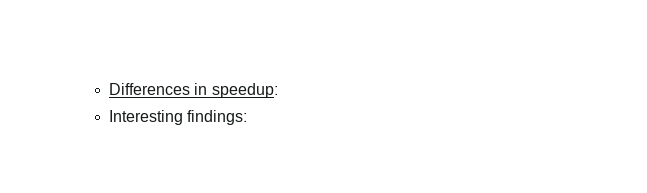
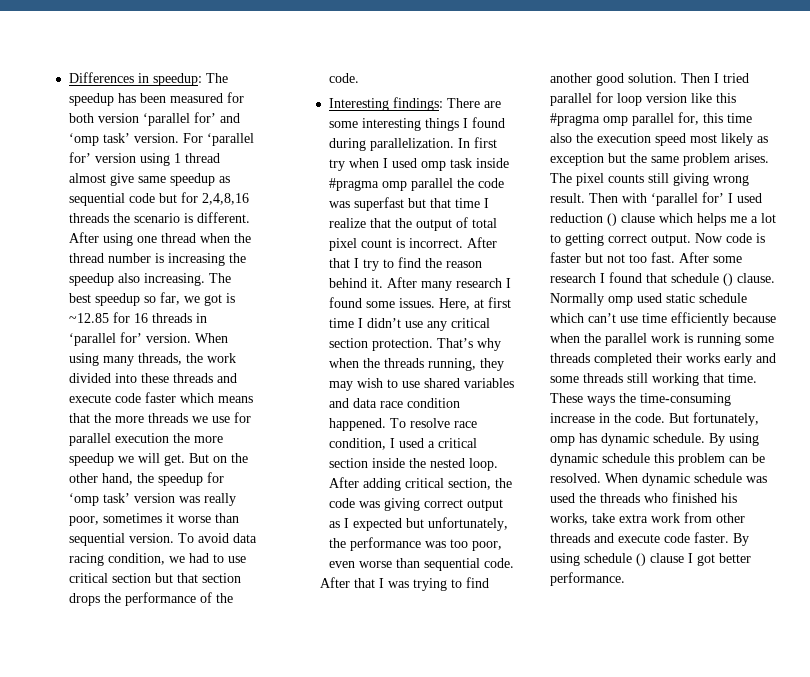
- Differences in speedup:
- Interesting findings:
+ Differences in speedup: The speedup has been measured for both version ‘parallel for’ and ‘omp task’ version. For ‘parallel for’ version using 1 thread almost give same speedup as sequential code but for 2,4,8,16 threads the scenario is different. After using one thread when the thread number is increasing the speedup also increasing. The best speedup so far, we got is ~12.85 for 16 threads in ‘parallel for’ version. When using many threads, the work divided into these threads and execute code faster which means that the more threads we use for parallel execution the more speedup we will get. But on the other hand, the speedup for ‘omp task’ version was really poor, sometimes it worse than sequential version. To avoid data racing condition, we had to use critical section but that section drops the performance of the code.
+ Interesting findings: There are some interesting things I found during parallelization. In first try when I used omp task inside #pragma omp parallel the code was superfast but that time I realize that the output of total pixel count is incorrect. After that I try to find the reason behind it. After many research I found some issues. Here, at first time I didn’t use any critical section protection. That’s why when the threads running, they may wish to use shared variables and data race condition happened. To resolve race condition, I used a critical section inside the nested loop. After adding critical section, the code was giving correct output as I expected but unfortunately, the performance was too poor, even worse than sequential code.
+ After that I was trying to find another good solution. Then I tried parallel for loop version like this #pragma omp parallel for, this time also the execution speed most likely as exception but the same problem arises. The pixel counts still giving wrong result. Then with ‘parallel for’ I used reduction () clause which helps me a lot to getting correct output. Now code is faster but not too fast. After some research I found that schedule () clause. Normally omp used static schedule which can’t use time efficiently because when the parallel work is running some threads completed their works early and some threads still working that time. These ways the time-consuming increase in the code. But fortunately, omp has dynamic schedule. By using dynamic schedule this problem can be resolved. When dynamic schedule was used the threads who finished his works, take extra work from other threads and execute code faster. By using schedule () clause I got better performance.

